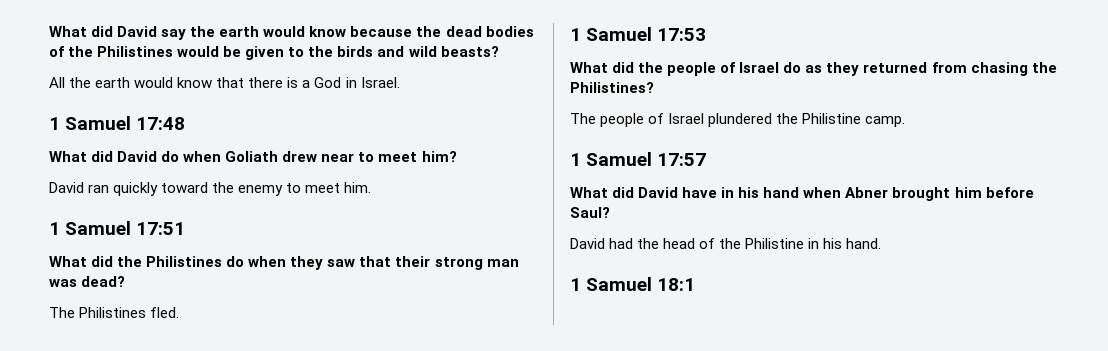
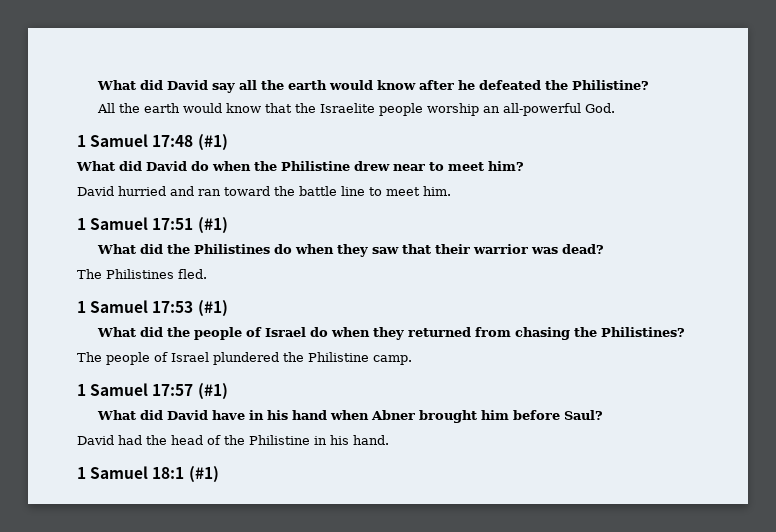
- What did David say the earth would know because the dead bodies of the Philistines would be given to the birds and wild beasts?
+ What did David say all the earth would know after he defeated the Philistine?
- All the earth would know that there is a God in Israel.
+ All the earth would know that the Israelite people worship an all-powerful God.
- 1 Samuel 17:48
+ 1 Samuel 17:48 (#1)
- What did David do when Goliath drew near to meet him?
+ What did David do when the Philistine drew near to meet him?
- David ran quickly toward the enemy to meet him.
+ David hurried and ran toward the battle line to meet him.
- 1 Samuel 17:51
+ 1 Samuel 17:51 (#1)
- What did the Philistines do when they saw that their strong man was dead?
+ What did the Philistines do when they saw that their warrior was dead?
- 1 Samuel 17:53
+ 1 Samuel 17:53 (#1)
- What did the people of Israel do as they returned from chasing the Philistines?
+ What did the people of Israel do when they returned from chasing the Philistines?
- 1 Samuel 17:57
+ 1 Samuel 17:57 (#1)
- 1 Samuel 18:1
+ 1 Samuel 18:1 (#1)

